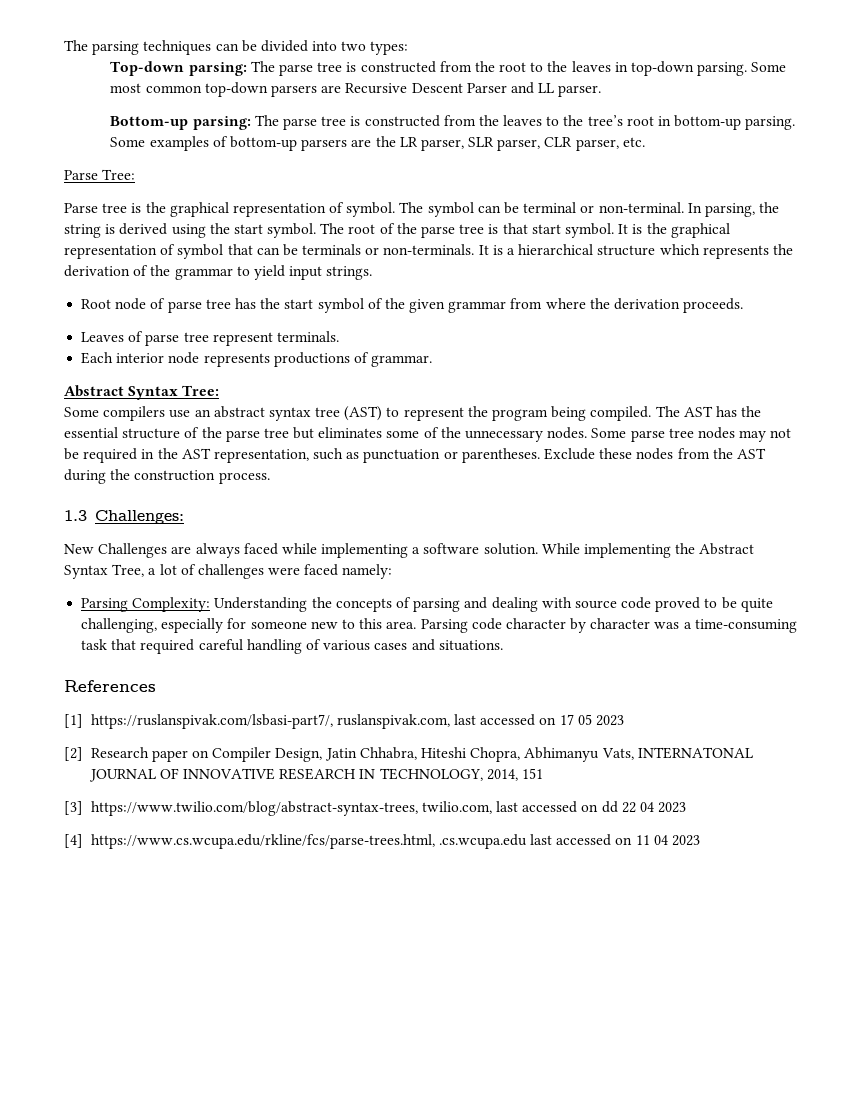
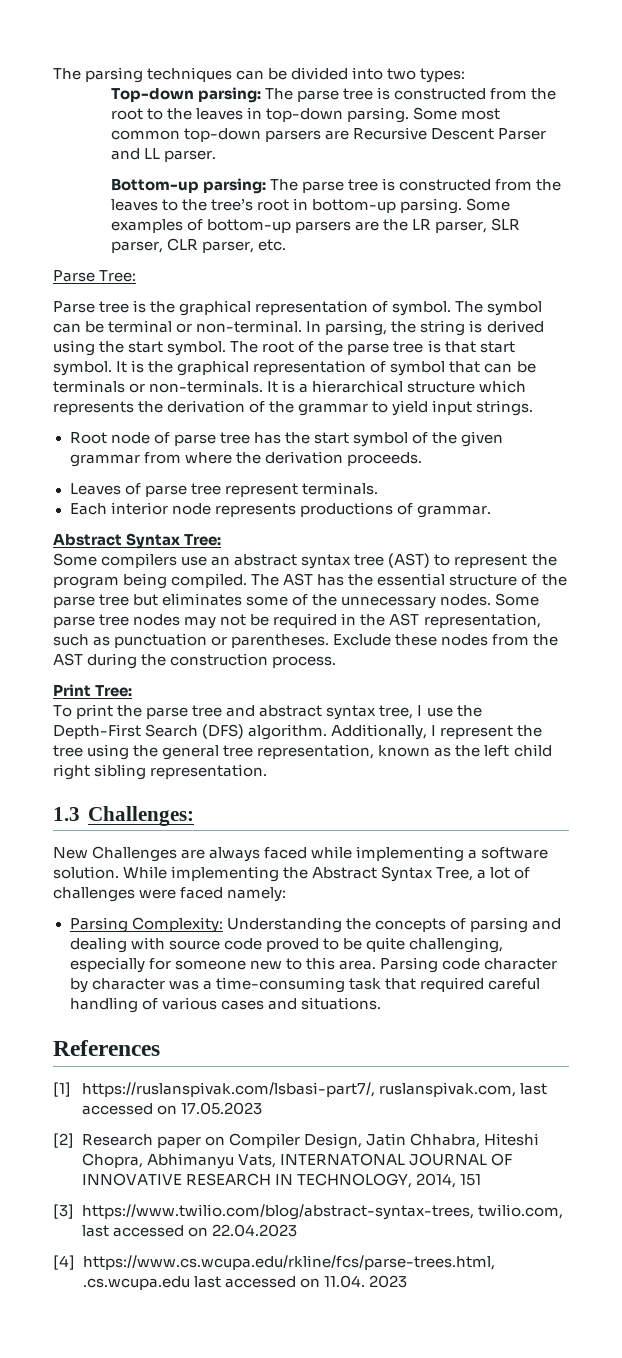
+ Print Tree:
+ To print the parse tree and abstract syntax tree, I use the Depth-First Search (DFS) algorithm. Additionally, I represent the tree using the general tree representation, known as the left child right sibling representation.
- [1] https://ruslanspivak.com/lsbasi-part7/, ruslanspivak.com, last accessed on 17 05 2023
+ [1] https://ruslanspivak.com/lsbasi-part7/, ruslanspivak.com, last accessed on 17.05.2023
- [3] https://www.twilio.com/blog/abstract-syntax-trees, twilio.com, last accessed on dd 22 04 2023
+ [3] https://www.twilio.com/blog/abstract-syntax-trees, twilio.com, last accessed on 22.04.2023
- [4] https://www.cs.wcupa.edu/rkline/fcs/parse-trees.html, .cs.wcupa.edu last accessed on 11 04 2023
+ [4] https://www.cs.wcupa.edu/rkline/fcs/parse-trees.html, .cs.wcupa.edu last accessed on 11.04. 2023

